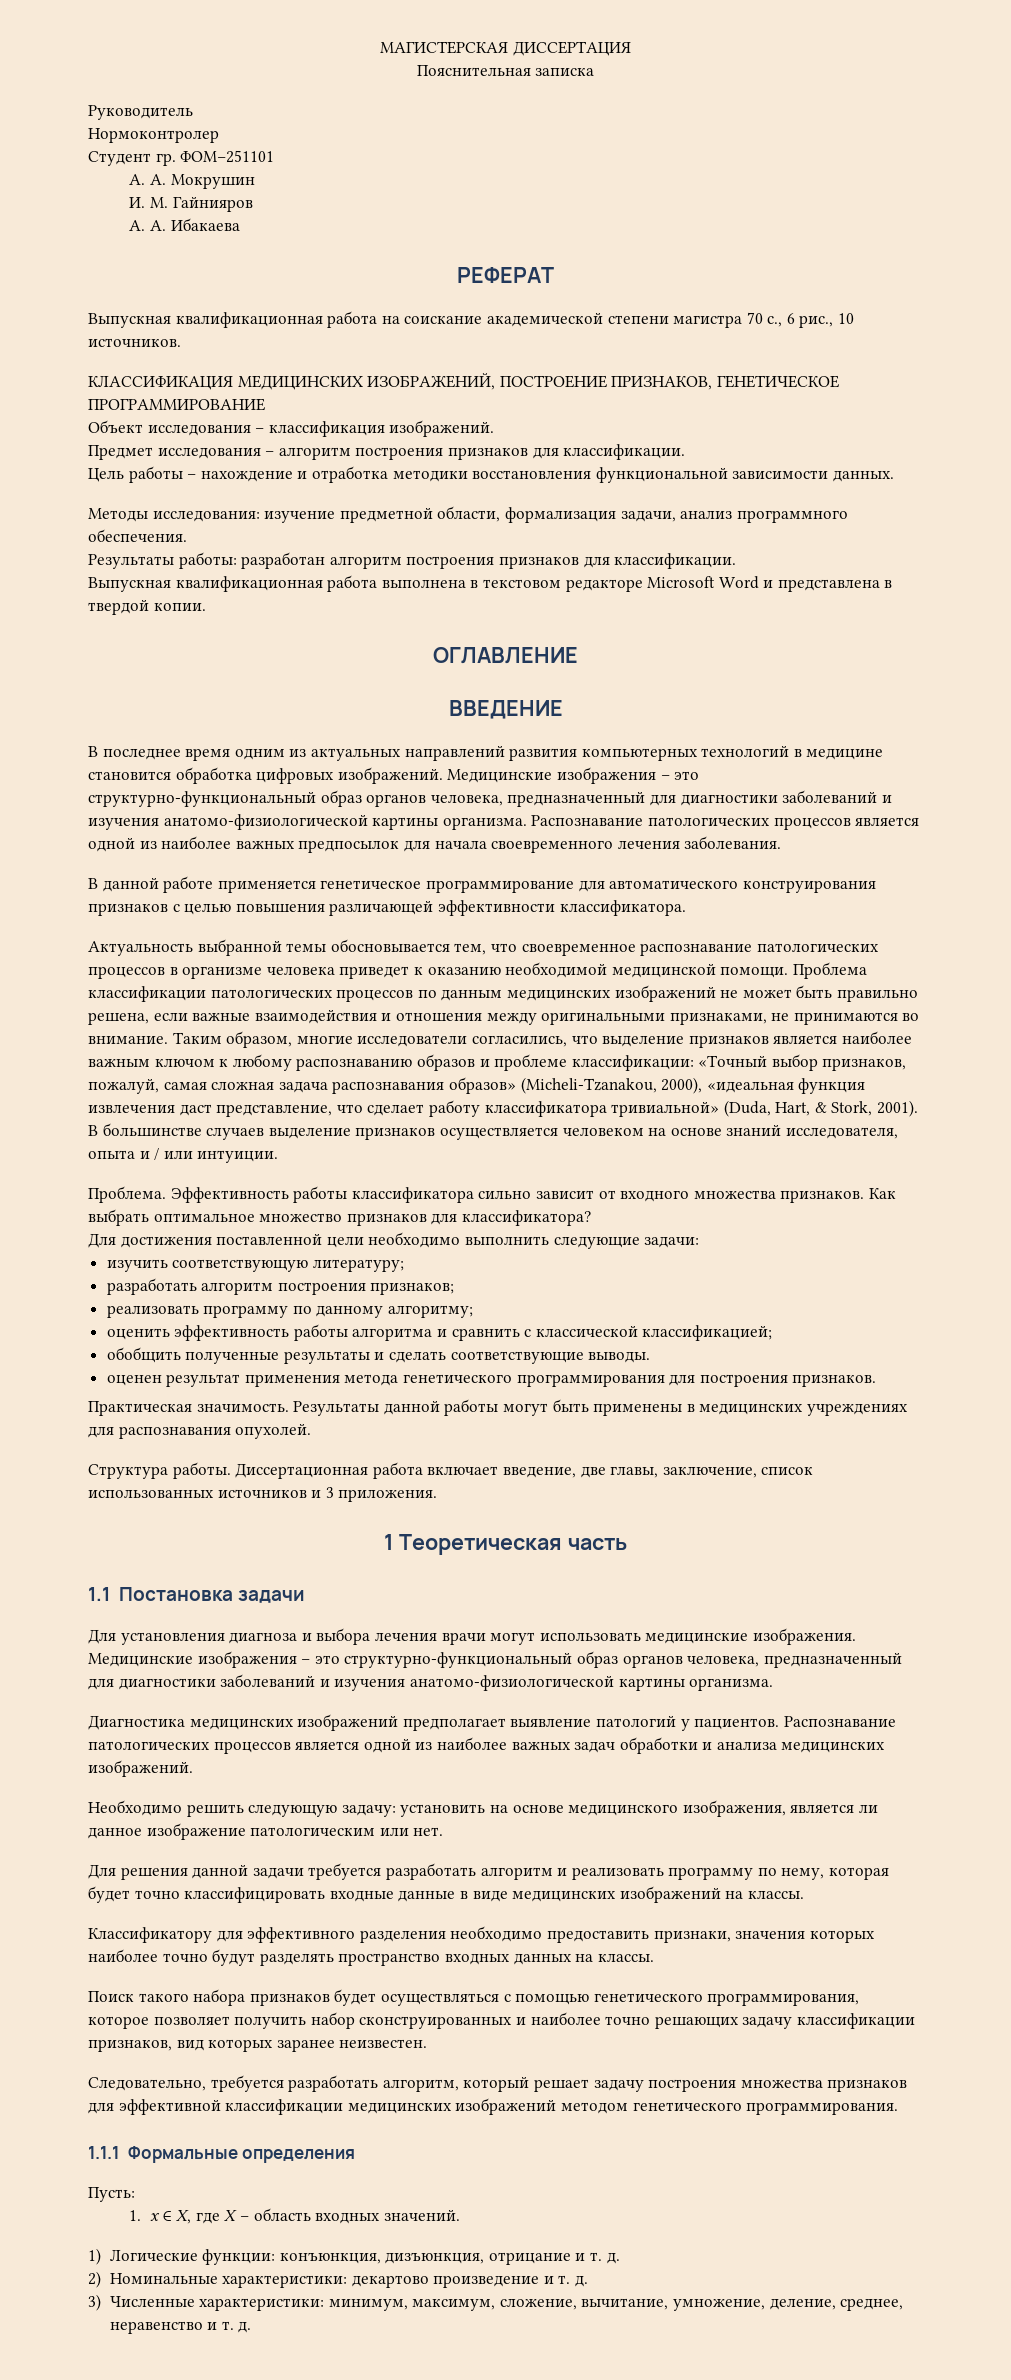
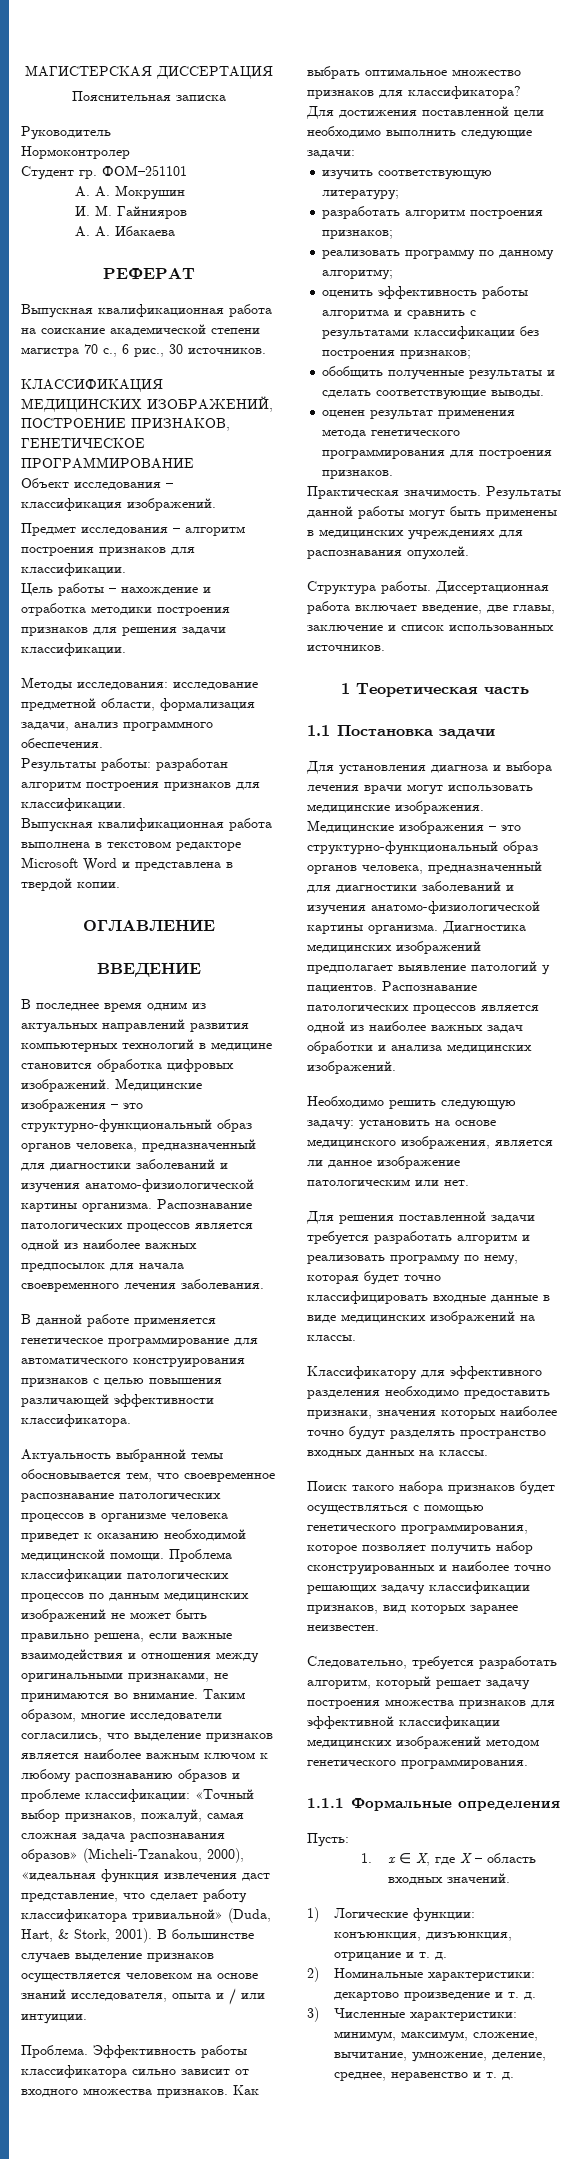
- Выпускная квалификационная работа на соискание академической степени магистра 70 с., 6 рис., 10 источников.
+ Выпускная квалификационная работа на соискание академической степени магистра 70 с., 6 рис., 30 источников.
- Цель работы – нахождение и отработка методики восстановления функциональной зависимости данных.
+ Цель работы – нахождение и отработка методики построения признаков для решения задачи классификации.
- Методы исследования: изучение предметной области, формализация задачи, анализ программного обеспечения.
+ Методы исследования: исследование предметной области, формализация задачи, анализ программного обеспечения.
- оценить эффективность работы алгоритма и сравнить с классической классификацией;
+ оценить эффективность работы алгоритма и сравнить с результатами классификации без построения признаков;
- Диссертационная работа включает введение, две главы, заключение, список использованных источников и 3 приложения.
+ Диссертационная работа включает введение, две главы, заключение и список использованных источников.
- Для установления диагноза и выбора лечения врачи могут использовать медицинские изображения. Медицинские изображения – это структурно-функциональный образ органов человека, предназначенный для диагностики заболеваний и изучения анатомо-физиологической картины организма.
- Диагностика медицинских изображений предполагает выявление патологий у пациентов.
+ Для установления диагноза и выбора лечения врачи могут использовать медицинские изображения. Медицинские изображения – это структурно-функциональный образ органов человека, предназначенный для диагностики заболеваний и изучения анатомо-физиологической картины организма. Диагностика медицинских изображений предполагает выявление патологий у пациентов.
- Для решения данной задачи требуется разработать алгоритм и реализовать программу по нему, которая будет точно классифицировать входные данные в виде медицинских изображений на классы.
+ Для решения поставленной задачи требуется разработать алгоритм и реализовать программу по нему, которая будет точно классифицировать входные данные в виде медицинских изображений на классы.

